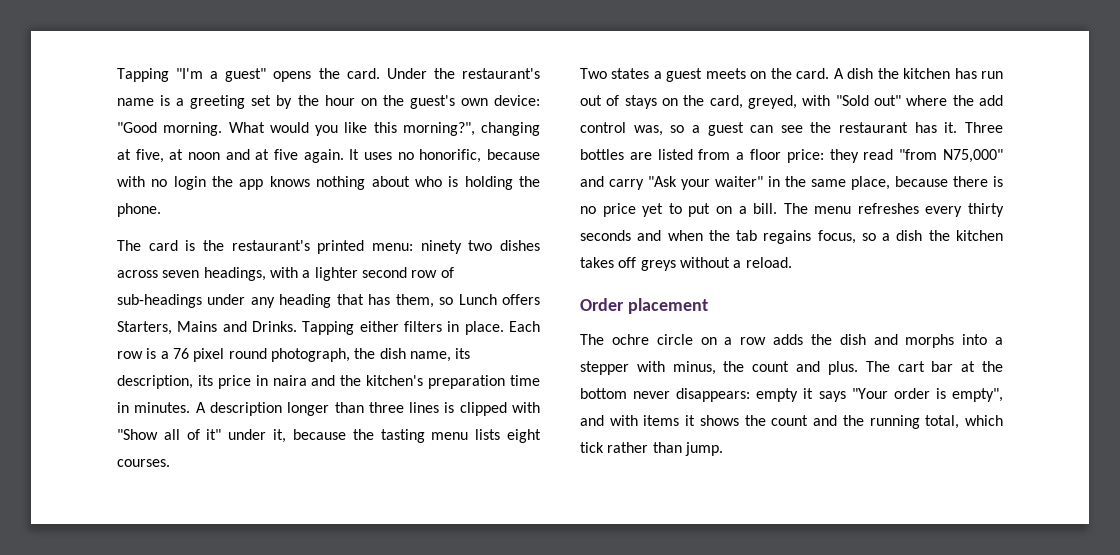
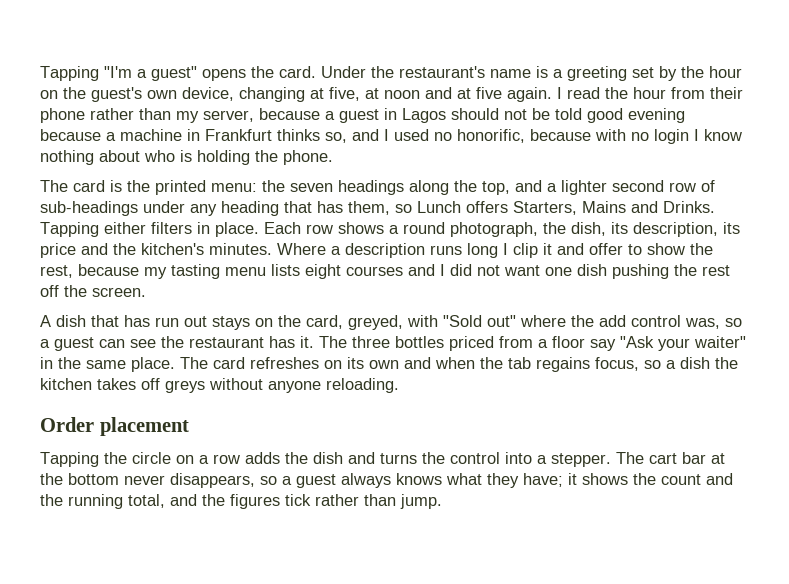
- Under the restaurant's name is a greeting set by the hour on the guest's own device: "Good morning. What would you like this morning?", changing at five, at noon and at five again.
+ Under the restaurant's name is a greeting set by the hour on the guest's own device, changing at five, at noon and at five again.
- It uses no honorific, because with no login the app knows nothing about who is holding the phone.
+ I read the hour from their phone rather than my server, because a guest in Lagos should not be told good evening because a machine in Frankfurt thinks so, and I used no honorific, because with no login I know nothing about who is holding the phone.
- The card is the restaurant's printed menu: ninety two dishes across seven headings, with a lighter second row of sub-headings under any heading that has them, so Lunch offers Starters, Mains and Drinks.
+ The card is the printed menu: the seven headings along the top, and a lighter second row of sub-headings under any heading that has them, so Lunch offers Starters, Mains and Drinks.
- Each row is a 76 pixel round photograph, the dish name, its description, its price in naira and the kitchen's preparation time in minutes. A description longer than three lines is clipped with "Show all of it" under it, because the tasting menu lists eight courses.
- Two states a guest meets on the card. A dish the kitchen has run out of stays on the card, greyed, with "Sold out" where the add control was, so a guest can see the restaurant has it.
+ Each row shows a round photograph, the dish, its description, its price and the kitchen's minutes. Where a description runs long I clip it and offer to show the rest, because my tasting menu lists eight courses and I did not want one dish pushing the rest off the screen.
+ A dish that has run out stays on the card, greyed, with "Sold out" where the add control was, so a guest can see the restaurant has it.
- Three bottles are listed from a floor price: they read "from N75,000" and carry "Ask your waiter" in the same place, because there is no price yet to put on a bill. The menu refreshes every thirty seconds and when the tab regains focus, so a dish the kitchen takes off greys without a reload.
+ The three bottles priced from a floor say "Ask your waiter" in the same place. The card refreshes on its own and when the tab regains focus, so a dish the kitchen takes off greys without anyone reloading.
- The ochre circle on a row adds the dish and morphs into a stepper with minus, the count and plus.
+ Tapping the circle on a row adds the dish and turns the control into a stepper.
- The cart bar at the bottom never disappears: empty it says "Your order is empty", and with items it shows the count and the running total, which tick rather than jump.
+ The cart bar at the bottom never disappears, so a guest always knows what they have; it shows the count and the running total, and the figures tick rather than jump.

